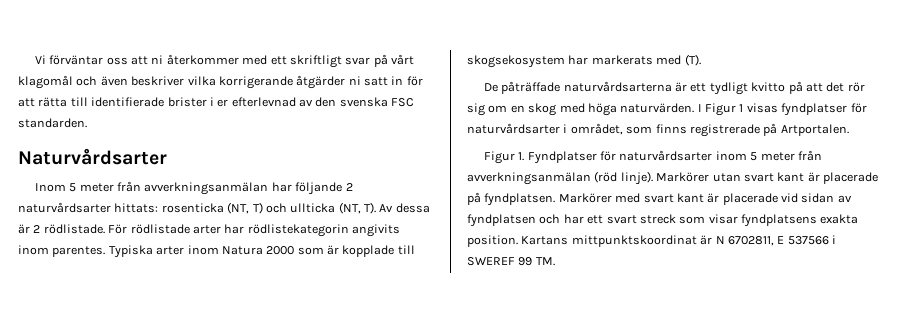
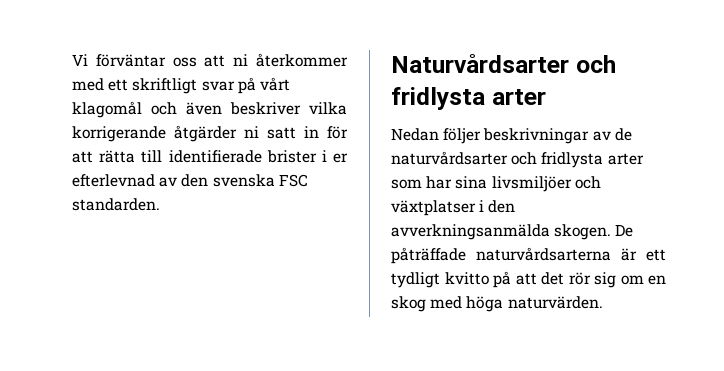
- Naturvårdsarter
- Inom 5 meter från avverkningsanmälan har följande 2 naturvårdsarter hittats: rosenticka (NT, T) och ullticka (NT, T). Av dessa är 2 rödlistade. För rödlistade arter har rödlistekategorin angivits inom parentes. Typiska arter inom Natura 2000 som är kopplade till skogsekosystem har markerats med (T).
- De påträffade naturvårdsarterna är ett tydligt kvitto på att det rör sig om en skog med höga naturvärden. I Figur 1 visas fyndplatser för naturvårdsarter i området, som finns registrerade på Artportalen.
- Figur 1. Fyndplatser för naturvårdsarter inom 5 meter från avverkningsanmälan (röd linje). Markörer utan svart kant är placerade på fyndplatsen. Markörer med svart kant är placerade vid sidan av fyndplatsen och har ett svart streck som visar fyndplatsens exakta position. Kartans mittpunktskoordinat är N 6702811, E 537566 i SWEREF 99 TM.
+ Naturvårdsarter och fridlysta arter
+ Nedan följer beskrivningar av de naturvårdsarter och fridlysta arter som har sina livsmiljöer och växtplatser i den avverkningsanmälda skogen. De påträffade naturvårdsarterna är ett tydligt kvitto på att det rör sig om en skog med höga naturvärden.

